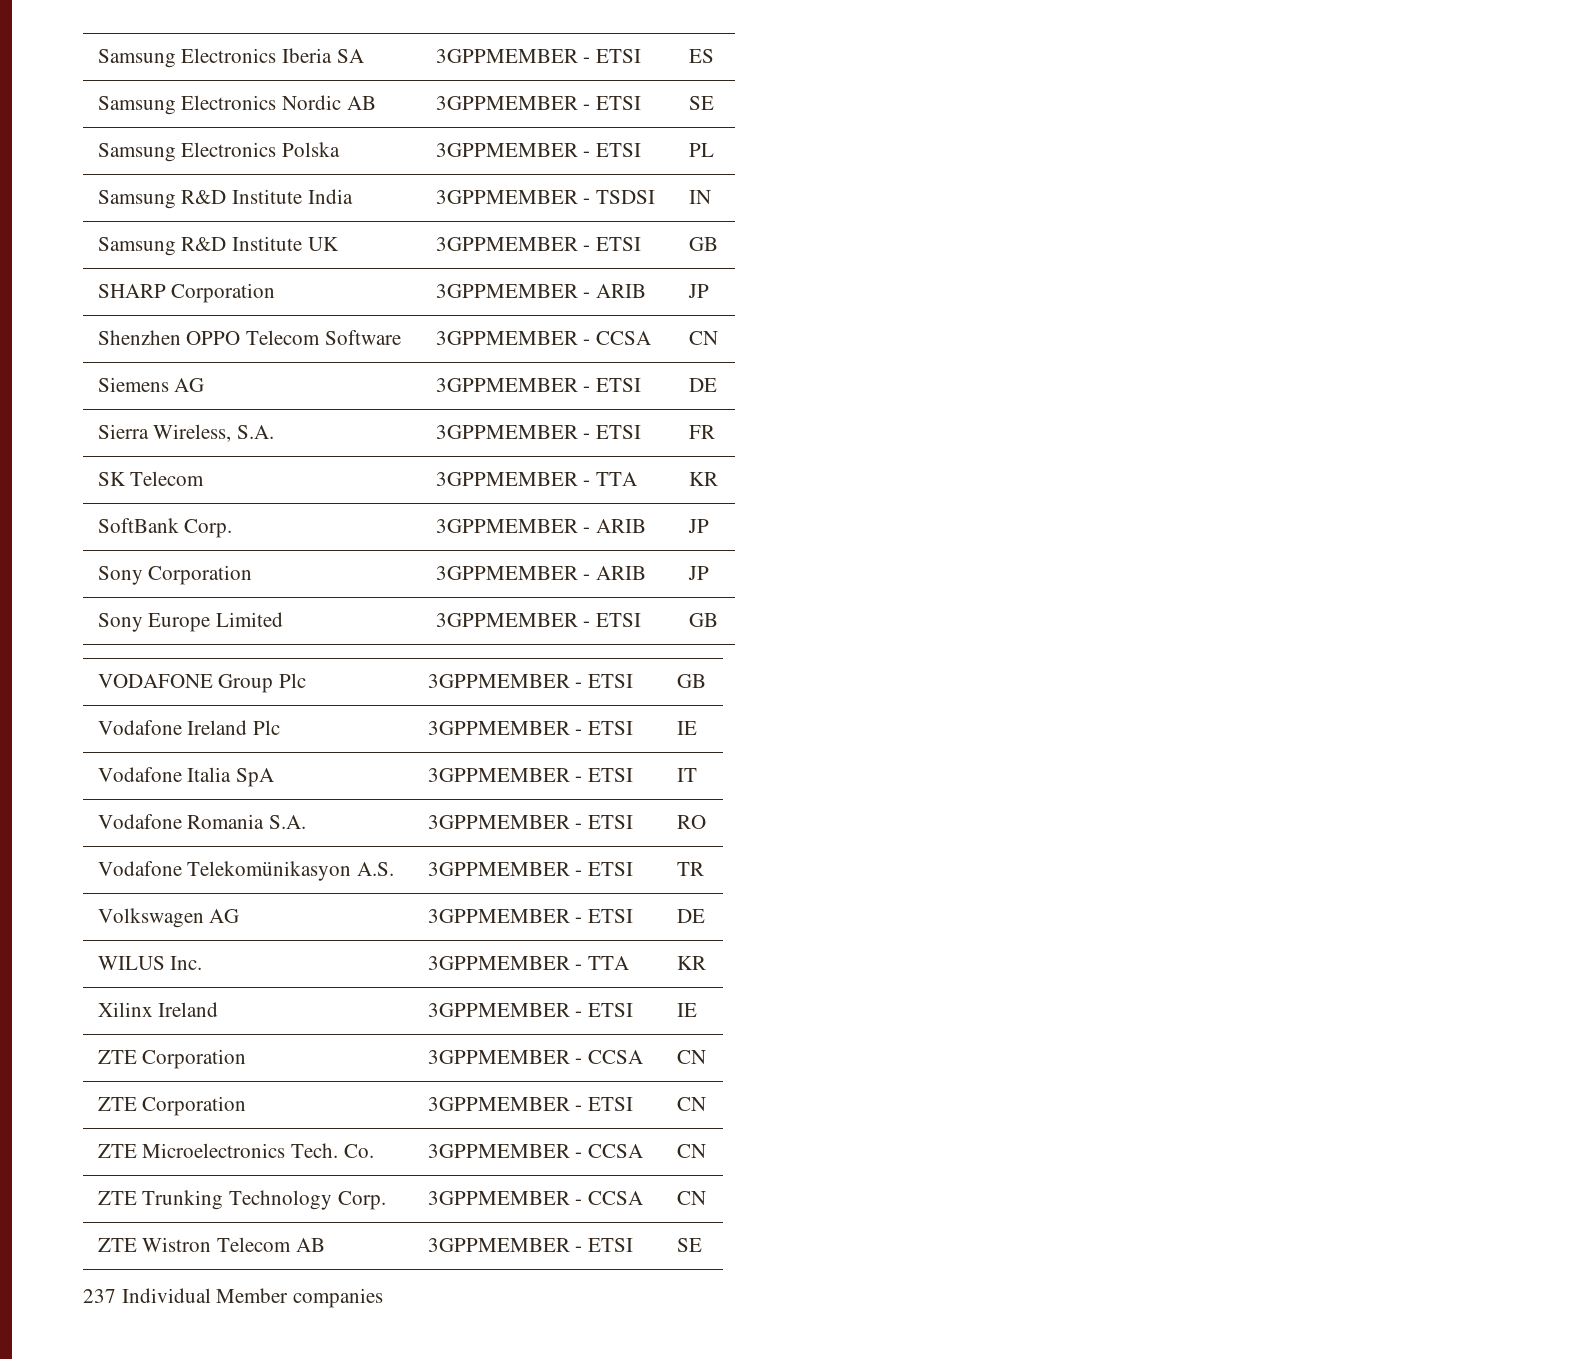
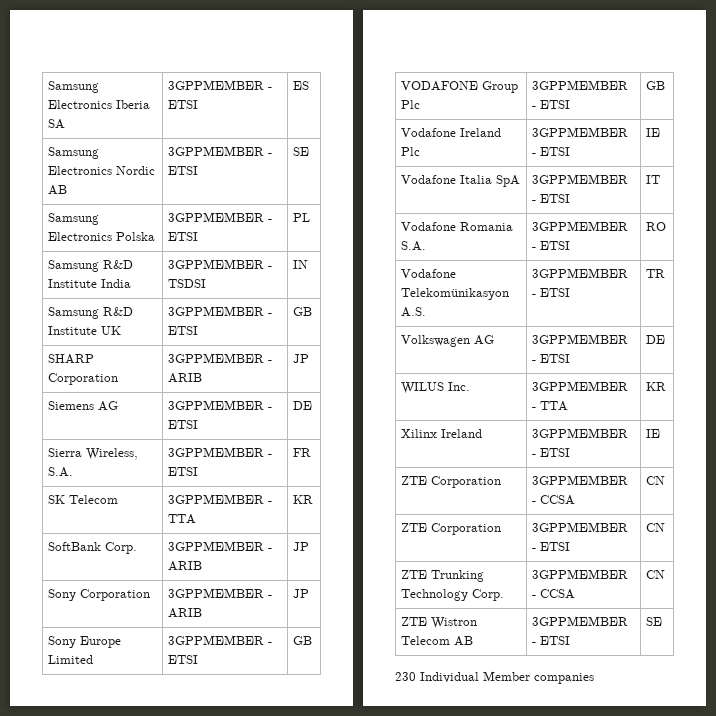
- Shenzhen OPPO Telecom Software | 3GPPMEMBER - CCSA | CN
- ZTE Microelectronics Tech. Co. | 3GPPMEMBER - CCSA | CN
- 237 Individual Member companies
+ 230 Individual Member companies

